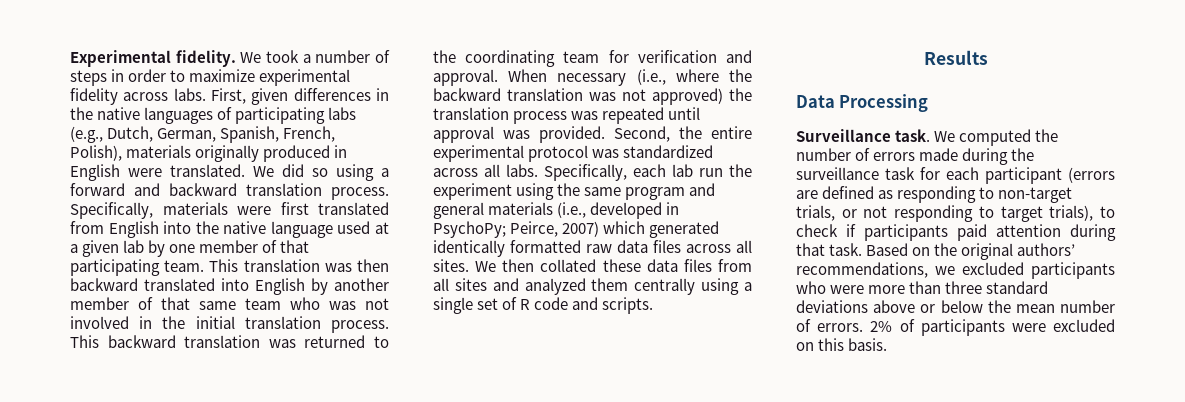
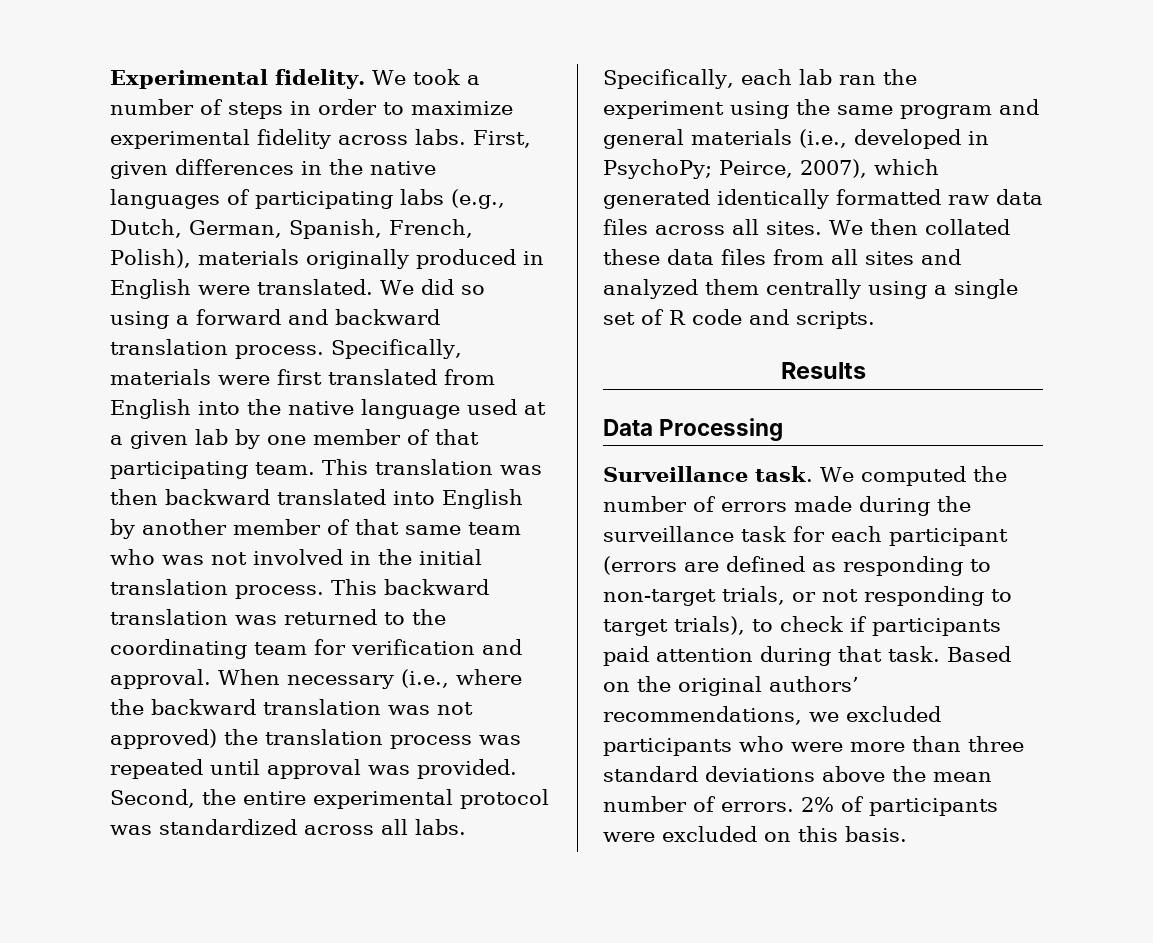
- Specifically, each lab run the experiment using the same program and general materials (i.e., developed in PsychoPy; Peirce, 2007) which generated identically formatted raw data files across all sites.
+ Specifically, each lab ran the experiment using the same program and general materials (i.e., developed in PsychoPy; Peirce, 2007), which generated identically formatted raw data files across all sites.
- Based on the original authors’ recommendations, we excluded participants who were more than three standard deviations above or below the mean number of errors.
+ Based on the original authors’ recommendations, we excluded participants who were more than three standard deviations above the mean number of errors.

